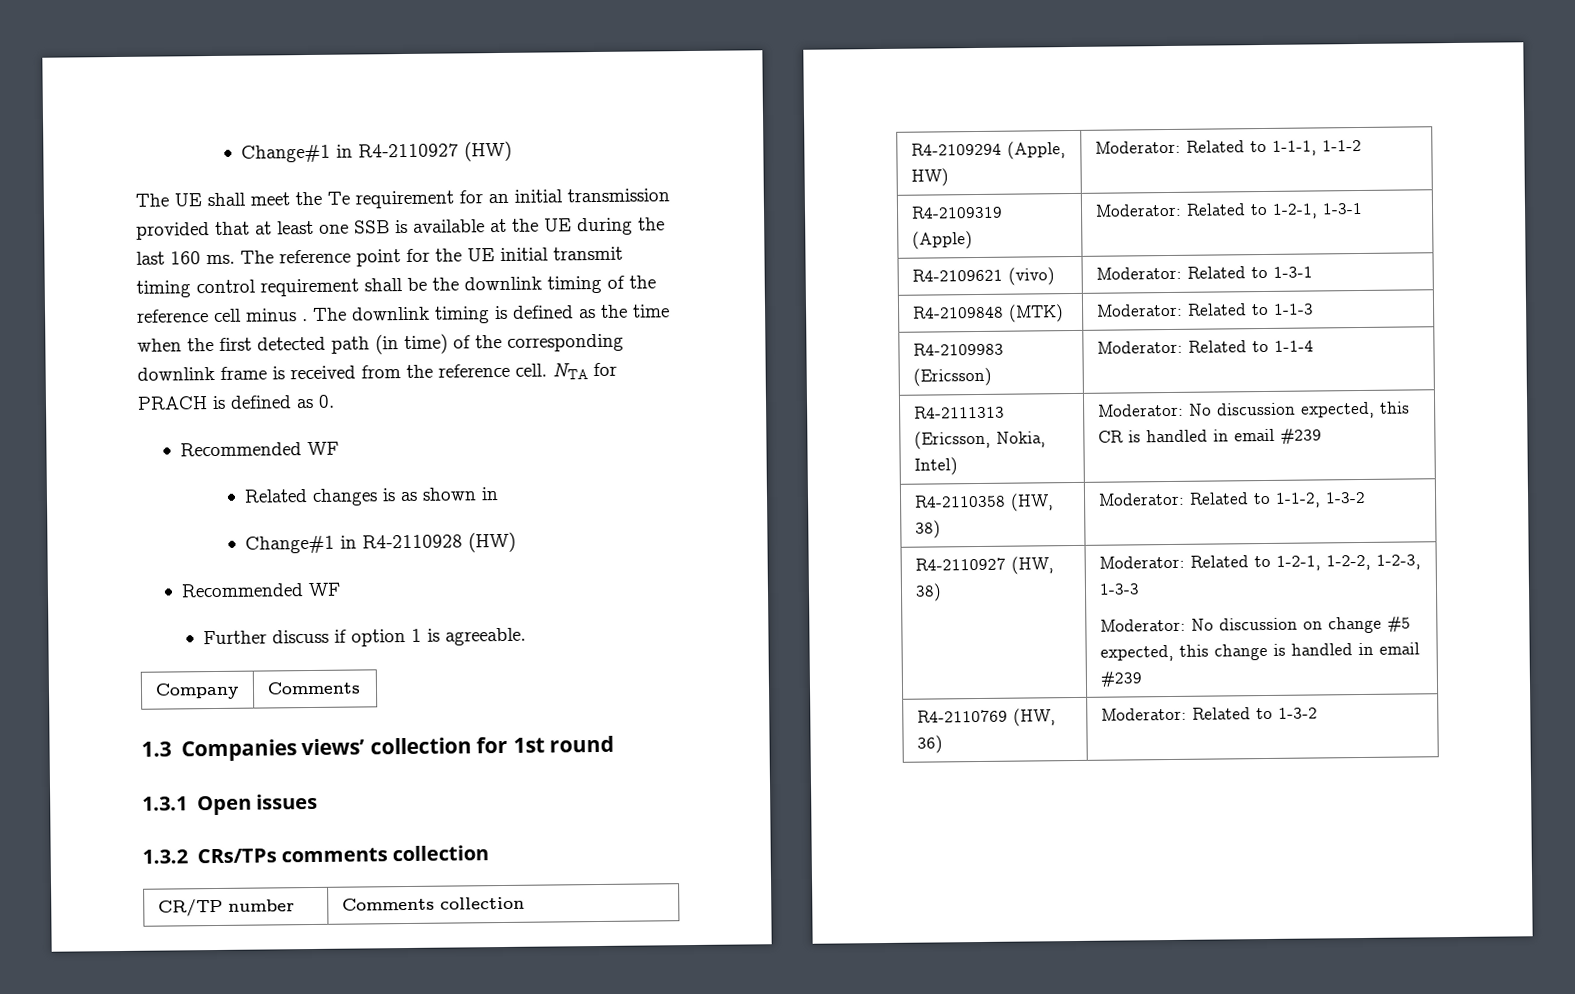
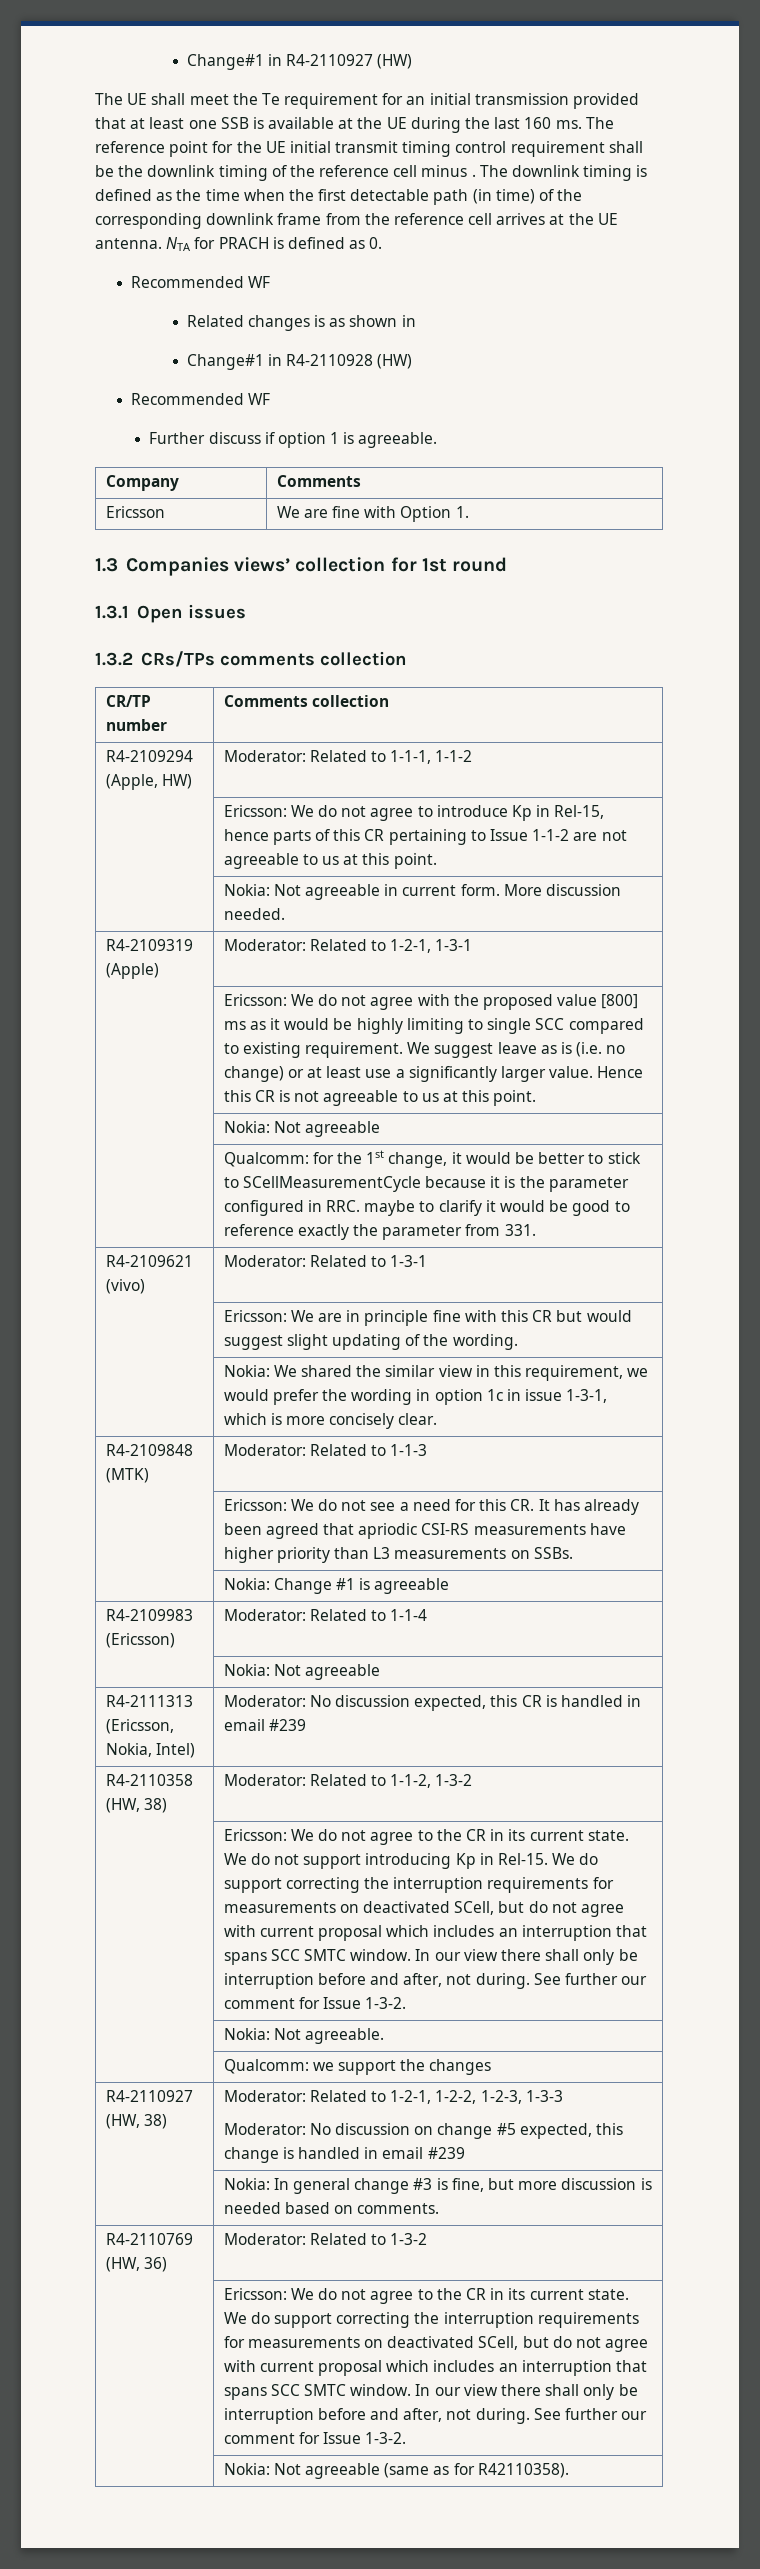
- The downlink timing is defined as the time when the first detected path (in time) of the corresponding downlink frame is received from the reference cell.
+ The downlink timing is defined as the time when the first detectable path (in time) of the corresponding downlink frame from the reference cell arrives at the UE antenna.
+ Ericsson | We are fine with Option 1.
+ | Ericsson: We do not agree to introduce Kp in Rel-15, hence parts of this CR pertaining to Issue 1-1-2 are not agreeable to us at this point.
+ | Nokia: Not agreeable in current form. More discussion needed.
+ Ericsson: We do not agree with the proposed value [800] ms as it would be highly limiting to single SCC compared to existing requirement. We suggest leave as is (i.e. no change) or at least use a significantly larger value. Hence this CR is not agreeable to us at this point.
+ | Nokia: Not agreeable
+ | Qualcomm: for the 1st change, it would be better to stick to SCellMeasurementCycle because it is the parameter configured in RRC. maybe to clarify it would be good to reference exactly the parameter from 331.
+ | Ericsson: We are in principle fine with this CR but would suggest slight updating of the wording.
+ | Nokia: We shared the similar view in this requirement, we would prefer the wording in option 1c in issue 1-3-1, which is more concisely clear.
+ | Ericsson: We do not see a need for this CR. It has already been agreed that apriodic CSI-RS measurements have higher priority than L3 measurements on SSBs.
+ | Nokia: Change #1 is agreeable
  R4-2109983 (Ericsson) | Moderator: Related to 1-1-4
+ | Nokia: Not agreeable
+ Ericsson: We do not agree to the CR in its current state. We do not support introducing Kp in Rel-15. We do support correcting the interruption requirements for measurements on deactivated SCell, but do not agree with current proposal which includes an interruption that spans SCC SMTC window. In our view there shall only be interruption before and after, not during. See further our comment for Issue 1-3-2.
+ | Nokia: Not agreeable.
+ | Qualcomm: we support the changes
+ | Nokia: In general change #3 is fine, but more discussion is needed based on comments.
+ Ericsson: We do not agree to the CR in its current state. We do support correcting the interruption requirements for measurements on deactivated SCell, but do not agree with current proposal which includes an interruption that spans SCC SMTC window. In our view there shall only be interruption before and after, not during. See further our comment for Issue 1-3-2.
+ | Nokia: Not agreeable (same as for R42110358).

